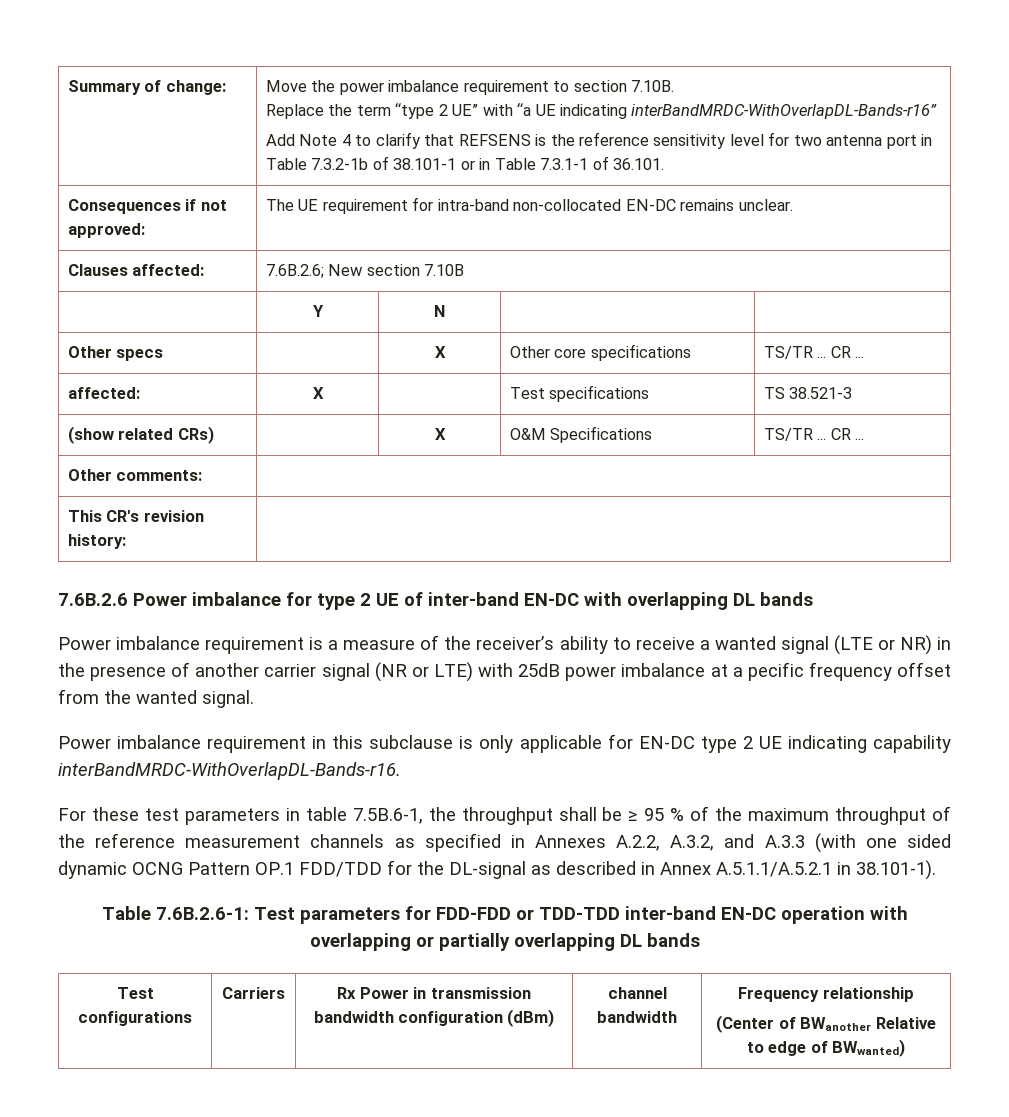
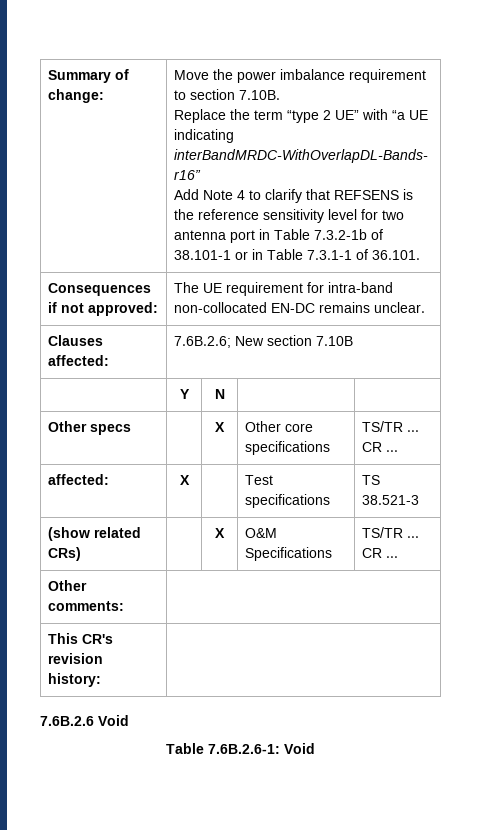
- 7.6B.2.6 Power imbalance for type 2 UE of inter-band EN-DC with overlapping DL bands
- Power imbalance requirement is a measure of the receiver’s ability to receive a wanted signal (LTE or NR) in the presence of another carrier signal (NR or LTE) with 25dB power imbalance at a pecific frequency offset from the wanted signal.
- Power imbalance requirement in this subclause is only applicable for EN-DC type 2 UE indicating capability interBandMRDC-WithOverlapDL-Bands-r16.
- For these test parameters in table 7.5B.6-1, the throughput shall be ≥ 95 % of the maximum throughput of the reference measurement channels as specified in Annexes A.2.2, A.3.2, and A.3.3 (with one sided dynamic OCNG Pattern OP.1 FDD/TDD for the DL-signal as described in Annex A.5.1.1/A.5.2.1 in 38.101-1).
- Table 7.6B.2.6-1: Test parameters for FDD-FDD or TDD-TDD inter-band EN-DC operation with overlapping or partially overlapping DL bands
- Test configurations | Carriers | Rx Power in transmission bandwidth configuration (dBm) | channel bandwidth | Frequency relationship
- (Center of BWanother Relative to edge of BWwanted)
+ 7.6B.2.6 Void
+ Table 7.6B.2.6-1: Void

